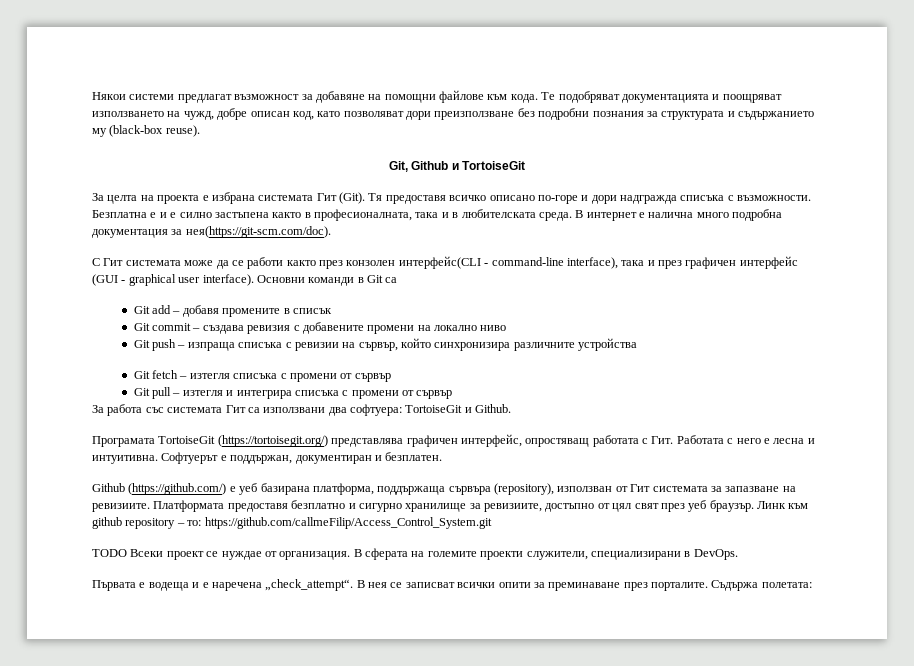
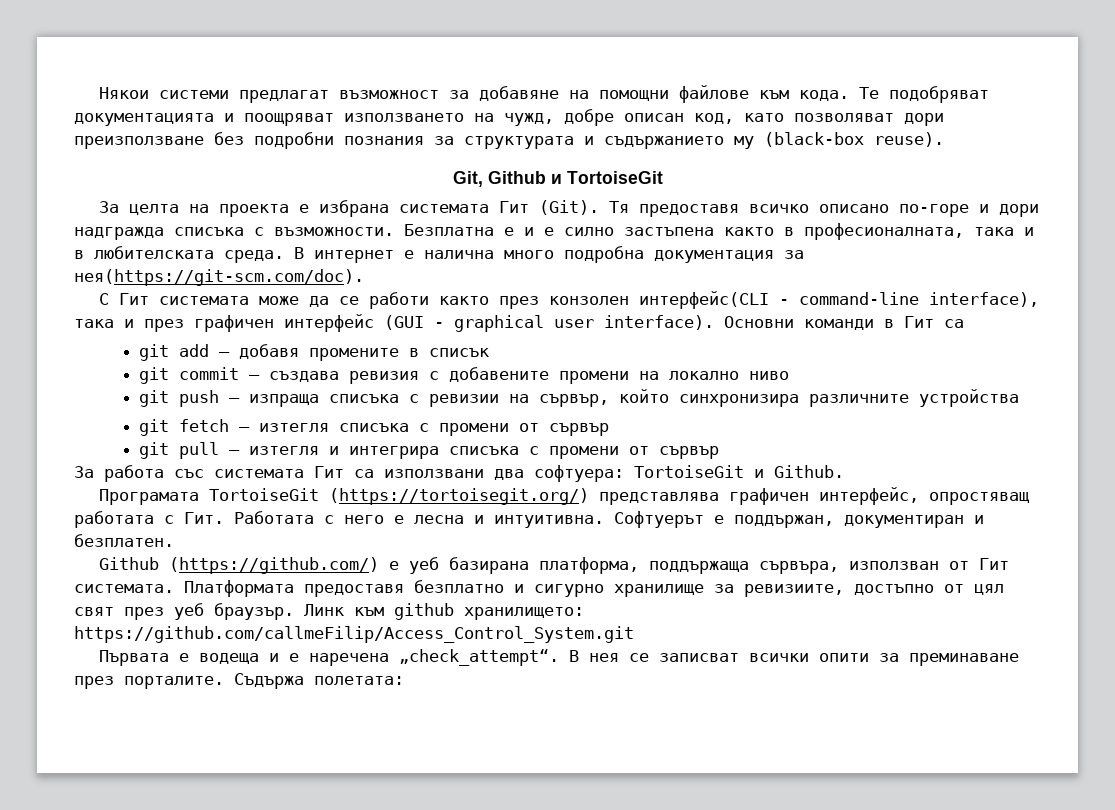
- Основни команди в Git са
+ Основни команди в Гит са
- Git add – добавя промените в списък
+ git add – добавя промените в списък
- Git commit – създава ревизия с добавените промени на локално ниво
+ git commit – създава ревизия с добавените промени на локално ниво
- Git push – изпраща списъка с ревизии на сървър, който синхронизира различните устройства
+ git push – изпраща списъка с ревизии на сървър, който синхронизира различните устройства
- Git fetch – изтегля списъка с промени от сървър
+ git fetch – изтегля списъка с промени от сървър
- Git pull – изтегля и интегрира списъка с промени от сървър
+ git pull – изтегля и интегрира списъка с промени от сървър
- Github (https://github.com/) е уеб базирана платформа, поддържаща сървъра (repository), използван от Гит системата за запазване на ревизиите.
+ Github (https://github.com/) е уеб базирана платформа, поддържаща сървъра, използван от Гит системата.
- Линк към github repository – то: https://github.com/callmeFilip/Access_Control_System.git
- TODO Всеки проект се нуждае от организация. В сферата на големите проекти служители, специализирани в DevOps.
+ Линк към github хранилището: https://github.com/callmeFilip/Access_Control_System.git

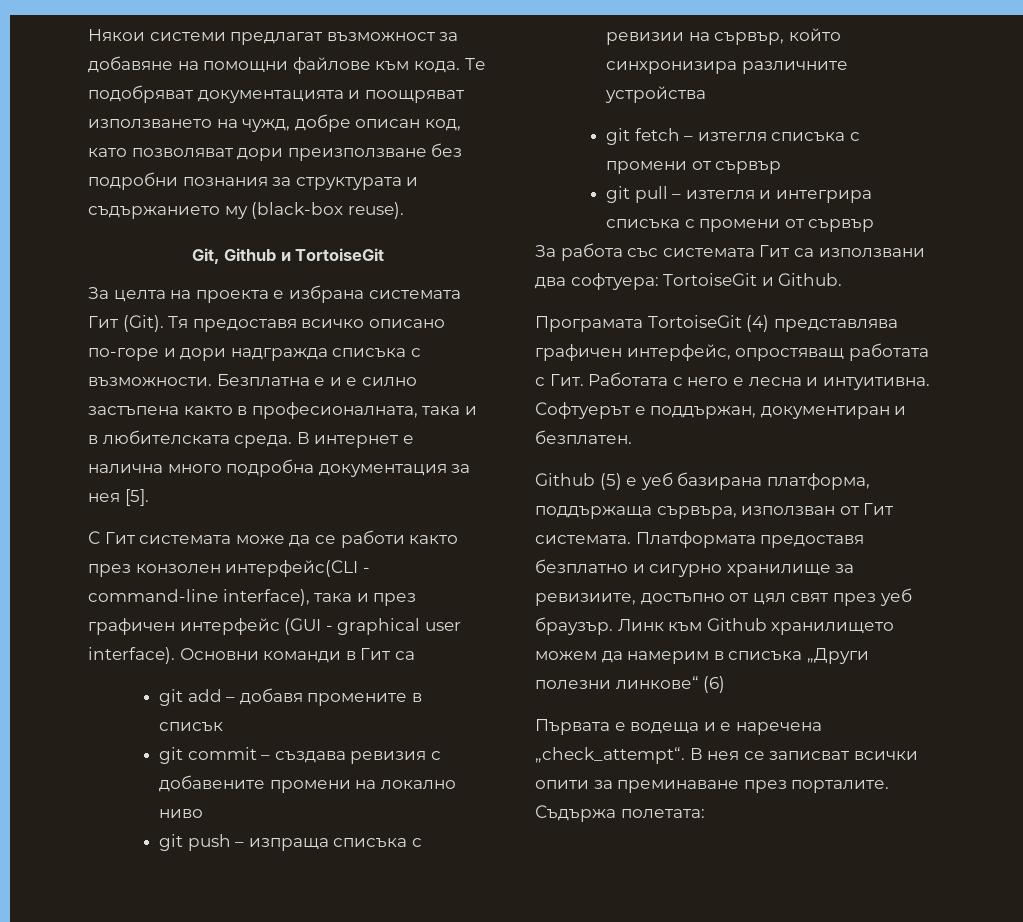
- В интернет е налична много подробна документация за нея(https://git-scm.com/doc).
+ В интернет е налична много подробна документация за нея [5].
- Програмата TortoiseGit (https://tortoisegit.org/) представлява графичен интерфейс, опростяващ работата с Гит. Работата с него е лесна и интуитивна.
+ Програмата TortoiseGit (4) представлява графичен интерфейс, опростяващ работата с Гит. Работата с него е лесна и интуитивна.
- Github (https://github.com/) е уеб базирана платформа, поддържаща сървъра, използван от Гит системата.
+ Github (5) е уеб базирана платформа, поддържаща сървъра, използван от Гит системата.
- Линк към github хранилището: https://github.com/callmeFilip/Access_Control_System.git
+ Линк към Github хранилището можем да намерим в списъка „Други полезни линкове“ (6)

